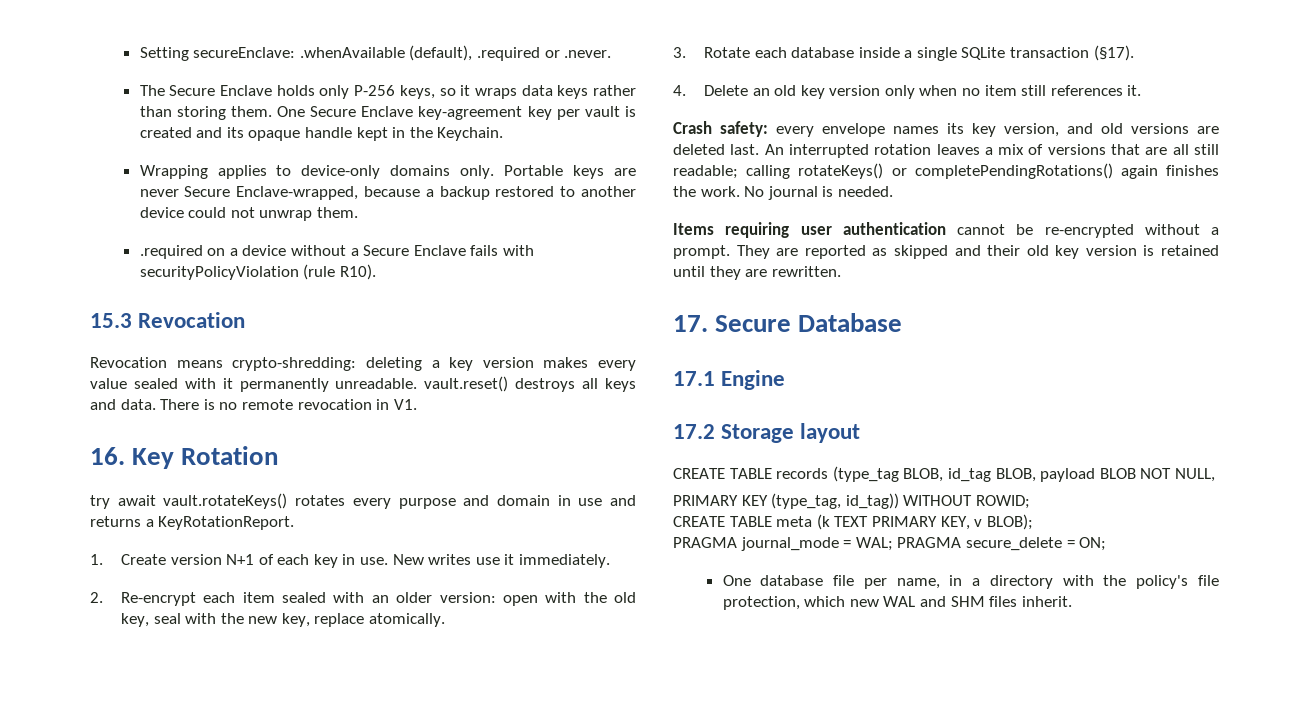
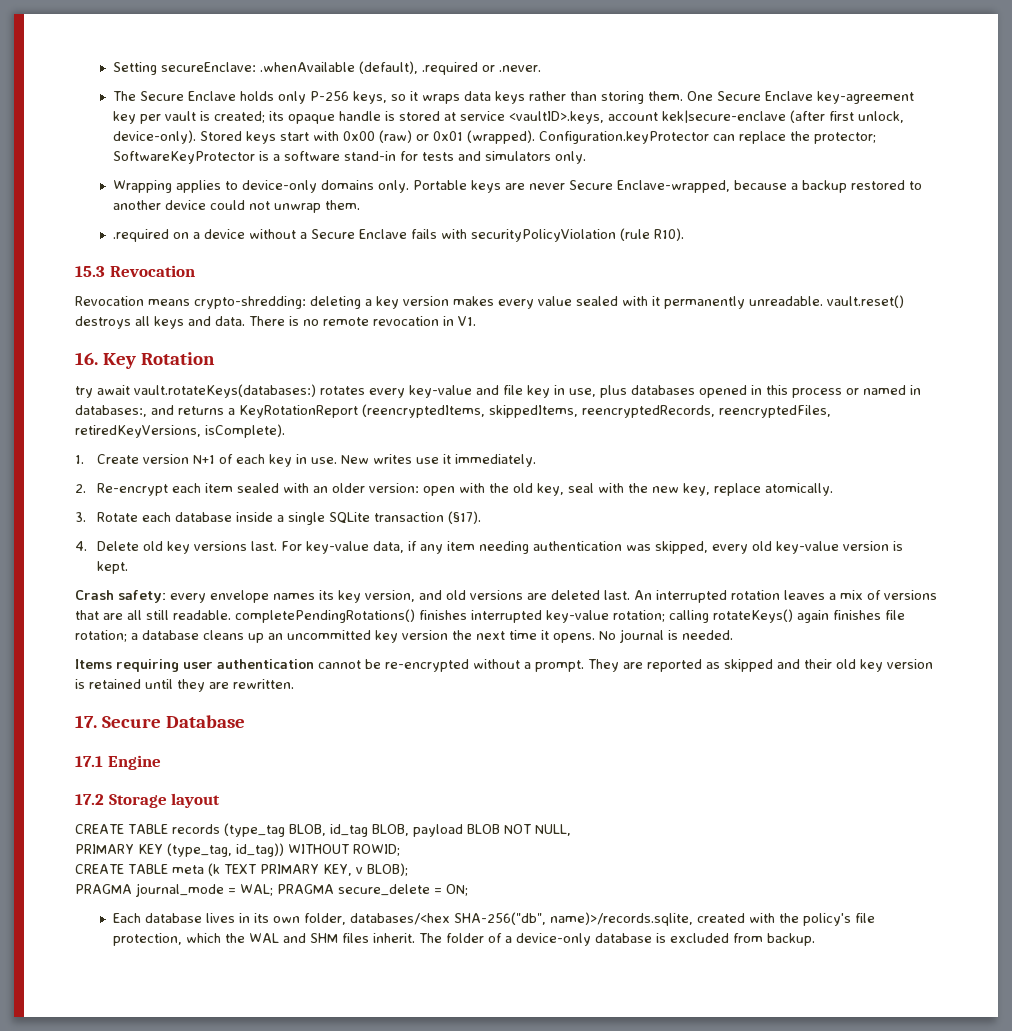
- One Secure Enclave key-agreement key per vault is created and its opaque handle kept in the Keychain.
+ One Secure Enclave key-agreement key per vault is created; its opaque handle is stored at service <vaultID>.keys, account kek|secure-enclave (after first unlock, device-only). Stored keys start with 0x00 (raw) or 0x01 (wrapped). Configuration.keyProtector can replace the protector; SoftwareKeyProtector is a software stand-in for tests and simulators only.
- try await vault.rotateKeys() rotates every purpose and domain in use and returns a KeyRotationReport.
+ try await vault.rotateKeys(databases:) rotates every key-value and file key in use, plus databases opened in this process or named in databases:, and returns a KeyRotationReport (reencryptedItems, skippedItems, reencryptedRecords, reencryptedFiles, retiredKeyVersions, isComplete).
- 4. Delete an old key version only when no item still references it.
+ 4. Delete old key versions last. For key-value data, if any item needing authentication was skipped, every old key-value version is kept.
- An interrupted rotation leaves a mix of versions that are all still readable; calling rotateKeys() or completePendingRotations() again finishes the work.
+ An interrupted rotation leaves a mix of versions that are all still readable. completePendingRotations() finishes interrupted key-value rotation; calling rotateKeys() again finishes file rotation; a database cleans up an uncommitted key version the next time it opens.
- One database file per name, in a directory with the policy's file protection, which new WAL and SHM files inherit.
+ Each database lives in its own folder, databases/<hex SHA-256("db", name)>/records.sqlite, created with the policy's file protection, which the WAL and SHM files inherit.
+ The folder of a device-only database is excluded from backup.

